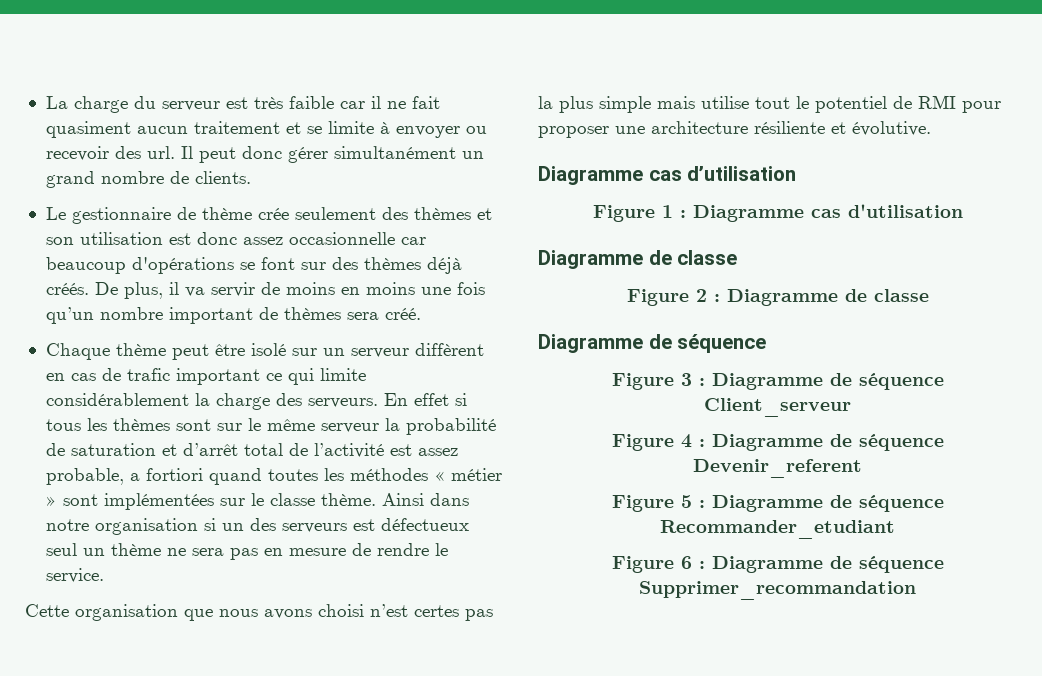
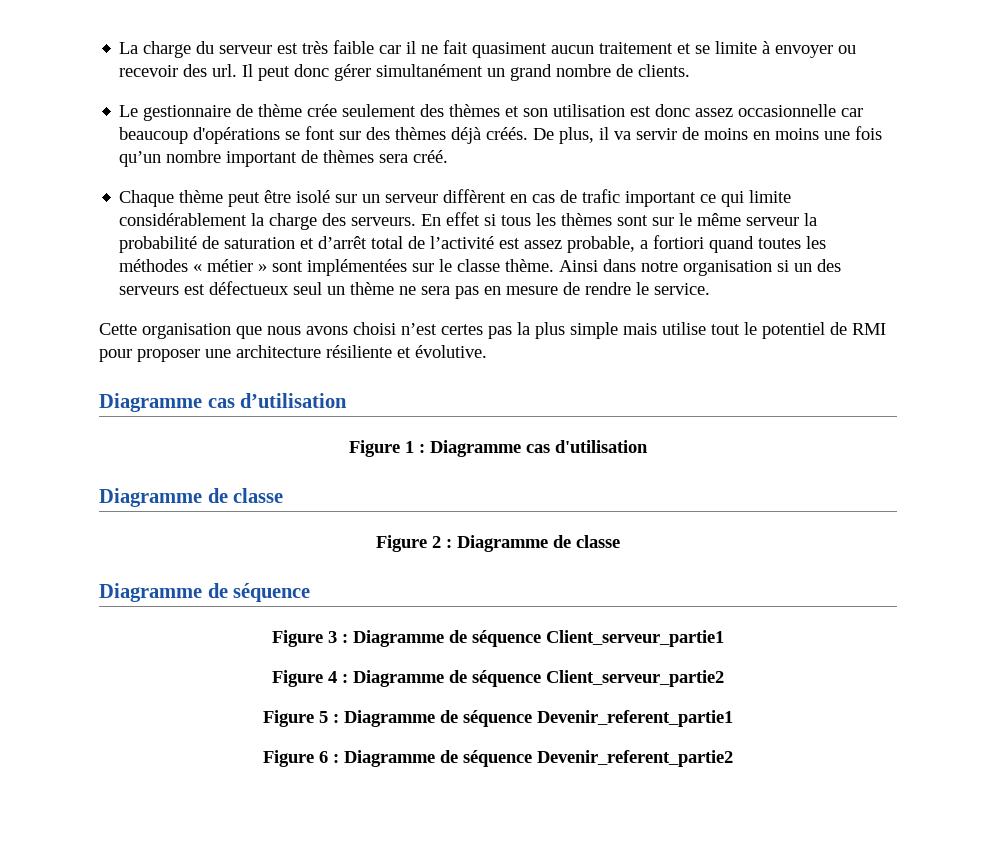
- Figure 3 : Diagramme de séquence Client_serveur
+ Figure 3 : Diagramme de séquence Client_serveur_partie1
- Figure 4 : Diagramme de séquence Devenir_referent
+ Figure 4 : Diagramme de séquence Client_serveur_partie2
- Figure 5 : Diagramme de séquence Recommander_etudiant
+ Figure 5 : Diagramme de séquence Devenir_referent_partie1
- Figure 6 : Diagramme de séquence Supprimer_recommandation
+ Figure 6 : Diagramme de séquence Devenir_referent_partie2

